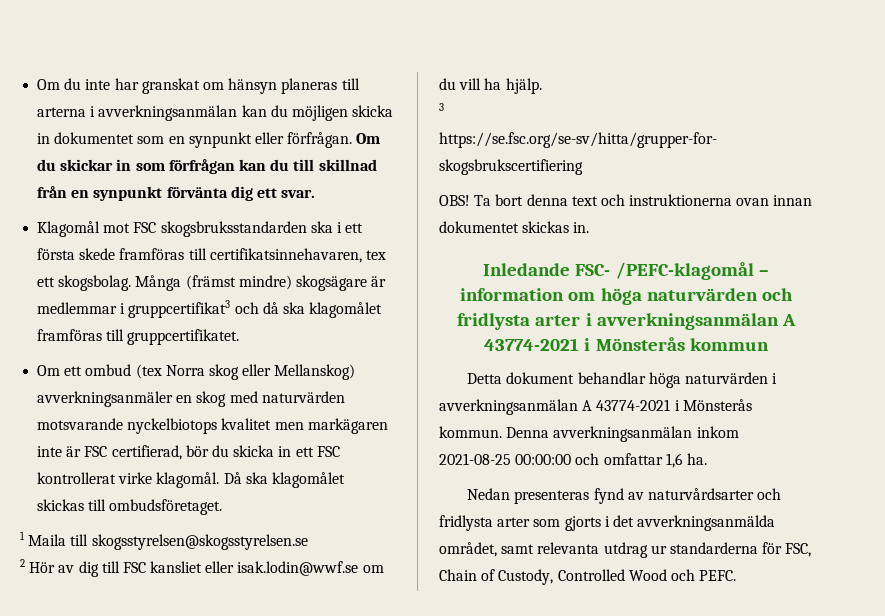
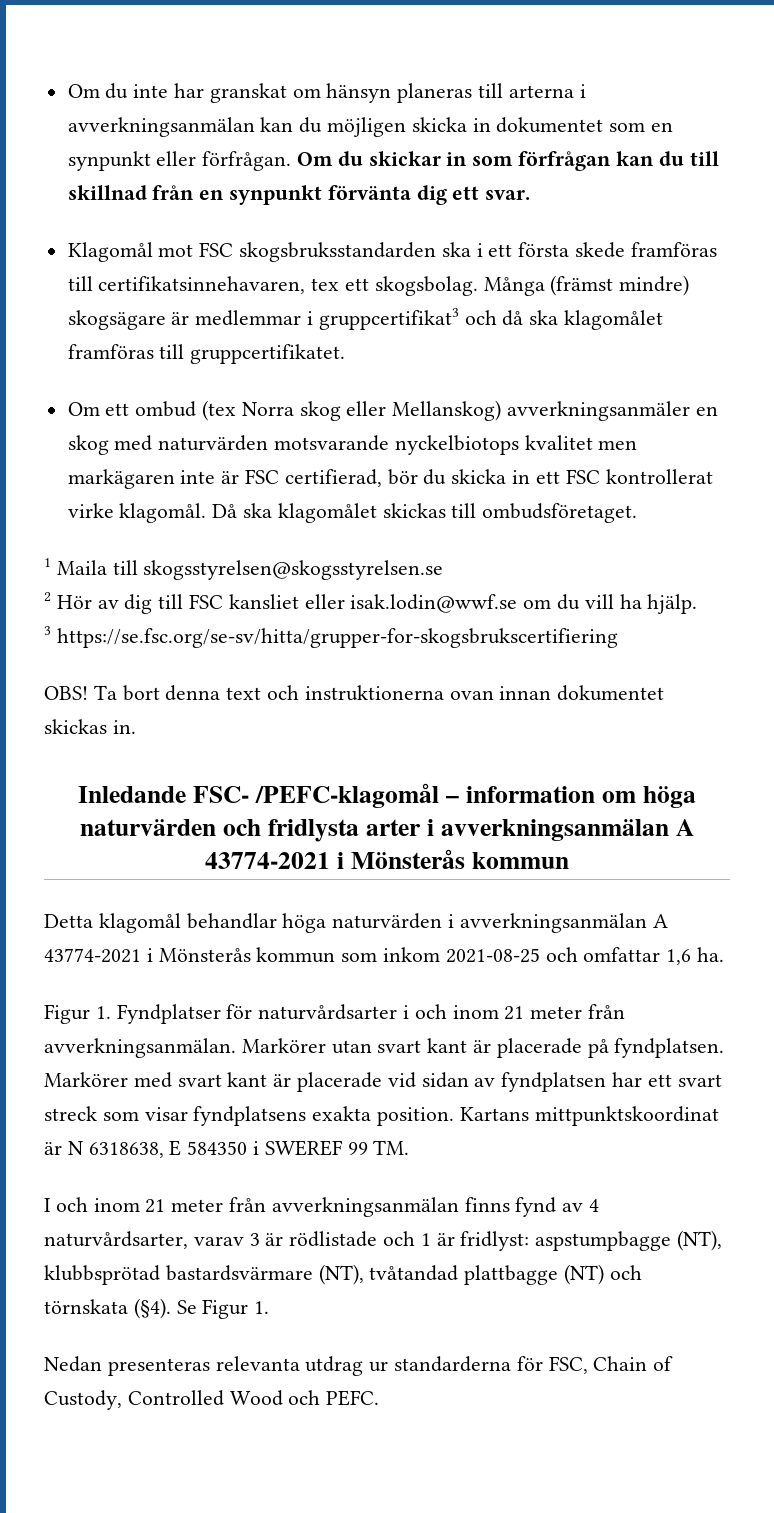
- Detta dokument behandlar höga naturvärden i avverkningsanmälan A 43774-2021 i Mönsterås kommun. Denna avverkningsanmälan inkom 2021-08-25 00:00:00 och omfattar 1,6 ha.
+ Detta klagomål behandlar höga naturvärden i avverkningsanmälan A 43774-2021 i Mönsterås kommun som inkom 2021-08-25 och omfattar 1,6 ha.
- Nedan presenteras fynd av naturvårdsarter och fridlysta arter som gjorts i det avverkningsanmälda området, samt relevanta utdrag ur standarderna för FSC, Chain of Custody, Controlled Wood och PEFC.
+ Figur 1. Fyndplatser för naturvårdsarter i och inom 21 meter från avverkningsanmälan. Markörer utan svart kant är placerade på fyndplatsen. Markörer med svart kant är placerade vid sidan av fyndplatsen har ett svart streck som visar fyndplatsens exakta position. Kartans mittpunktskoordinat är N 6318638, E 584350 i SWEREF 99 TM.
+ I och inom 21 meter från avverkningsanmälan finns fynd av 4 naturvårdsarter, varav 3 är rödlistade och 1 är fridlyst: aspstumpbagge (NT), klubbsprötad bastardsvärmare (NT), tvåtandad plattbagge (NT) och törnskata (§4). Se Figur 1.
+ Nedan presenteras relevanta utdrag ur standarderna för FSC, Chain of Custody, Controlled Wood och PEFC.

